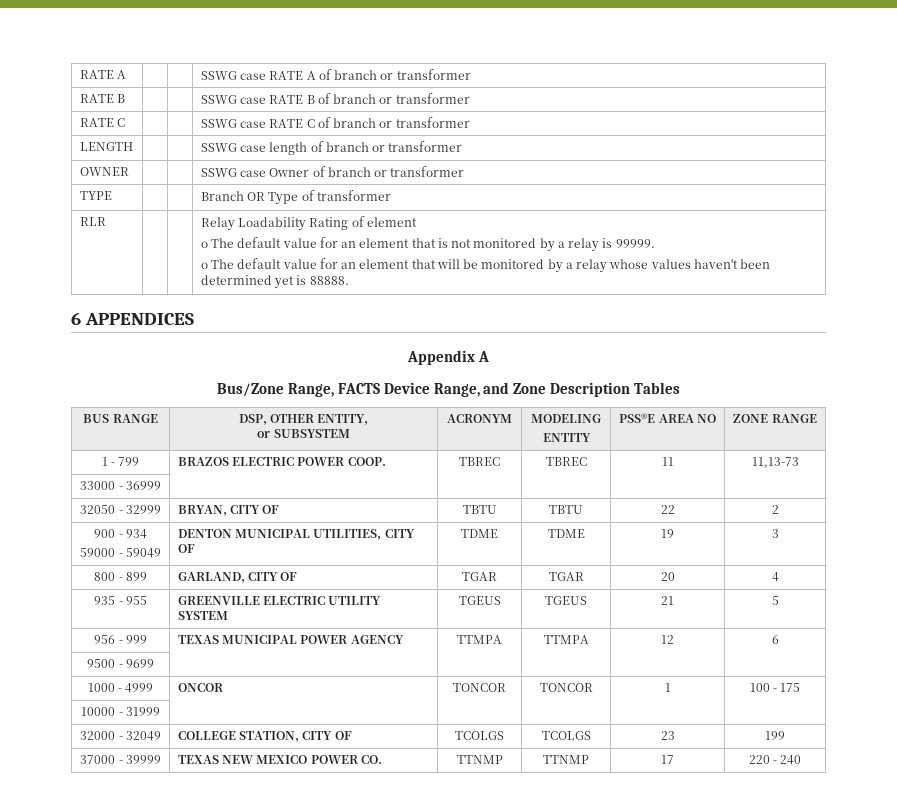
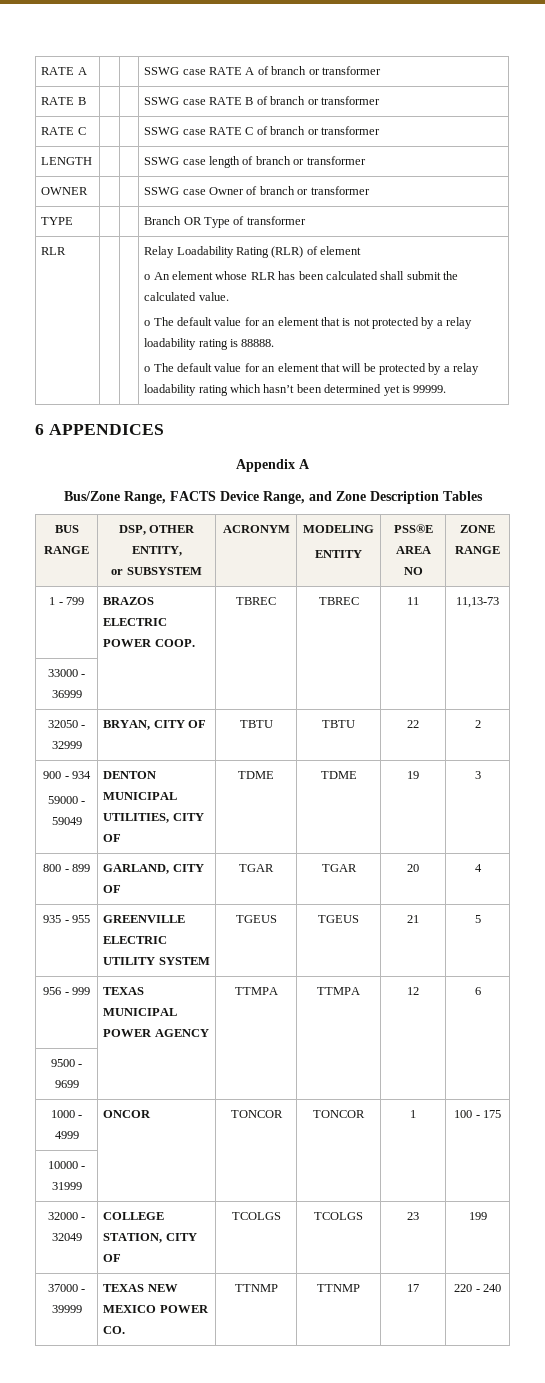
- Relay Loadability Rating of element
+ Relay Loadability Rating (RLR) of element
+ o An element whose RLR has been calculated shall submit the calculated value.
- o The default value for an element that is not monitored by a relay is 99999.
+ o The default value for an element that is not protected by a relay loadability rating is 88888.
- o The default value for an element that will be monitored by a relay whose values haven't been determined yet is 88888.
+ o The default value for an element that will be protected by a relay loadability rating which hasn’t been determined yet is 99999.

